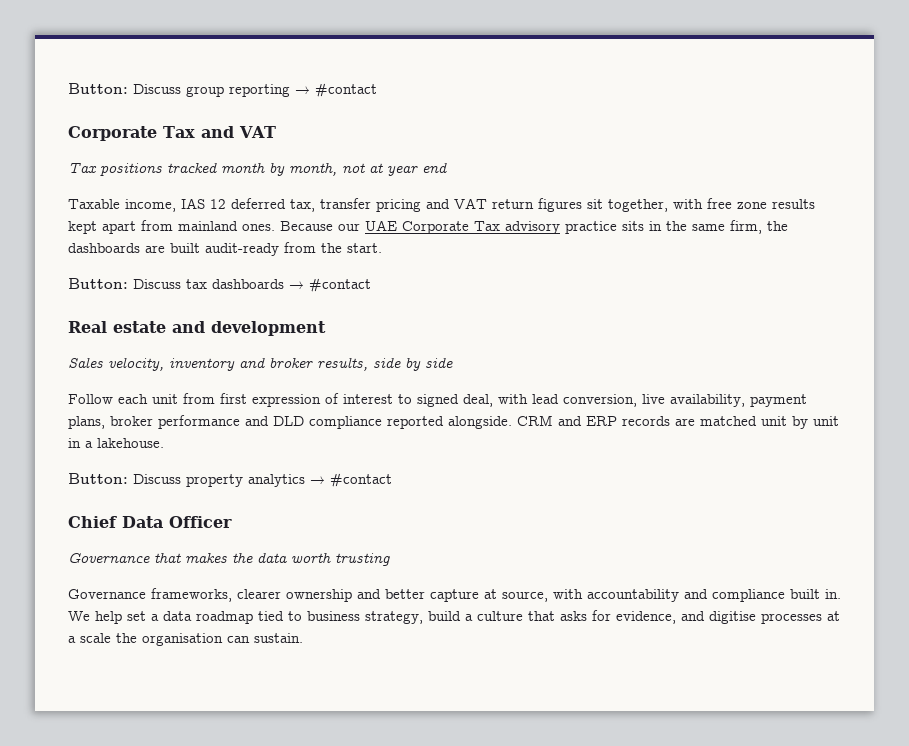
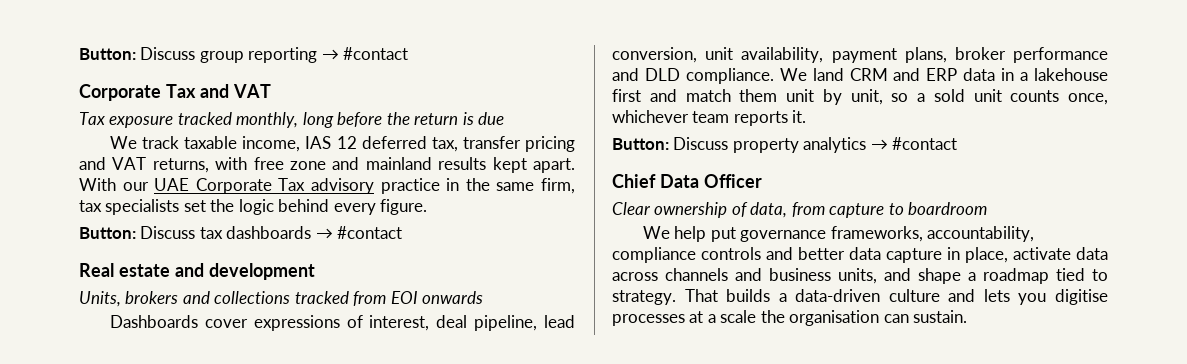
- Tax positions tracked month by month, not at year end
- Taxable income, IAS 12 deferred tax, transfer pricing and VAT return figures sit together, with free zone results kept apart from mainland ones. Because our UAE Corporate Tax advisory practice sits in the same firm, the dashboards are built audit-ready from the start.
+ Tax exposure tracked monthly, long before the return is due
+ We track taxable income, IAS 12 deferred tax, transfer pricing and VAT returns, with free zone and mainland results kept apart. With our UAE Corporate Tax advisory practice in the same firm, tax specialists set the logic behind every figure.
- Sales velocity, inventory and broker results, side by side
- Follow each unit from first expression of interest to signed deal, with lead conversion, live availability, payment plans, broker performance and DLD compliance reported alongside. CRM and ERP records are matched unit by unit in a lakehouse.
+ Units, brokers and collections tracked from EOI onwards
+ Dashboards cover expressions of interest, deal pipeline, lead conversion, unit availability, payment plans, broker performance and DLD compliance. We land CRM and ERP data in a lakehouse first and match them unit by unit, so a sold unit counts once, whichever team reports it.
- Governance that makes the data worth trusting
- Governance frameworks, clearer ownership and better capture at source, with accountability and compliance built in. We help set a data roadmap tied to business strategy, build a culture that asks for evidence, and digitise processes at a scale the organisation can sustain.
+ Clear ownership of data, from capture to boardroom
+ We help put governance frameworks, accountability, compliance controls and better data capture in place, activate data across channels and business units, and shape a roadmap tied to strategy. That builds a data-driven culture and lets you digitise processes at a scale the organisation can sustain.

